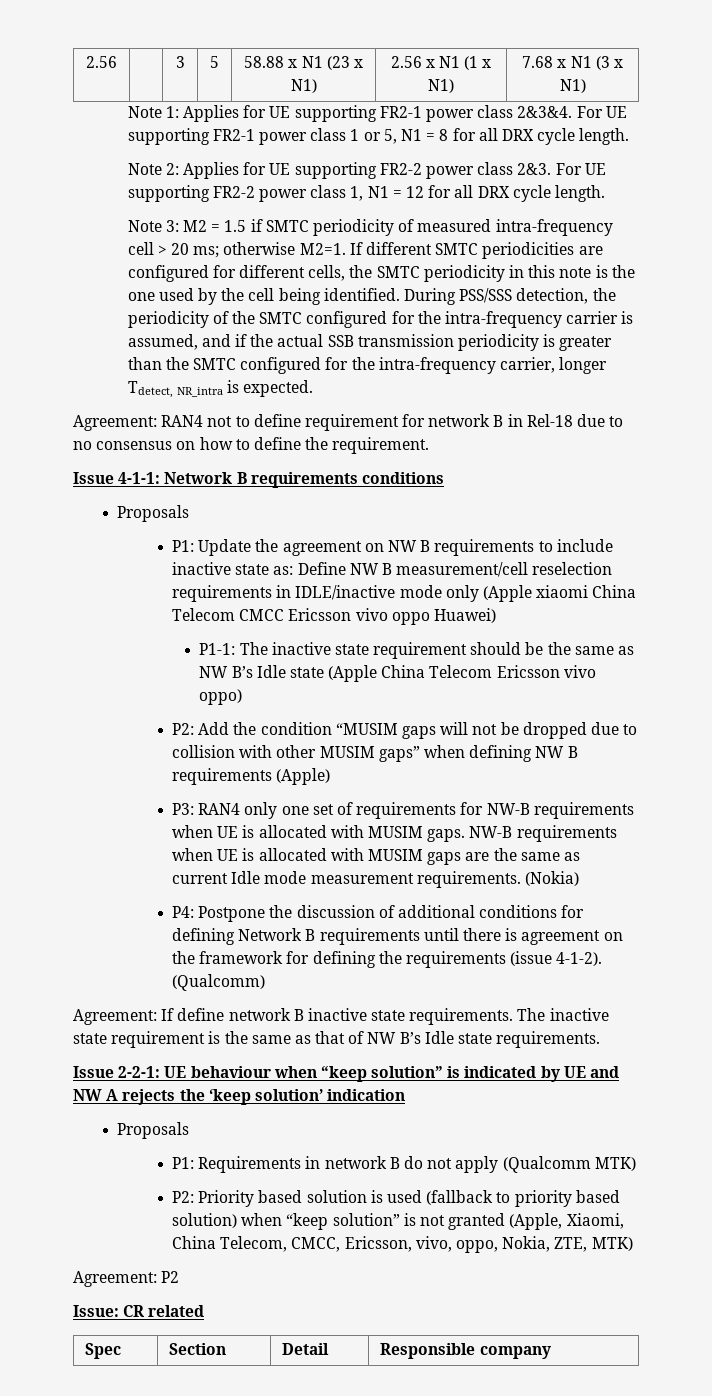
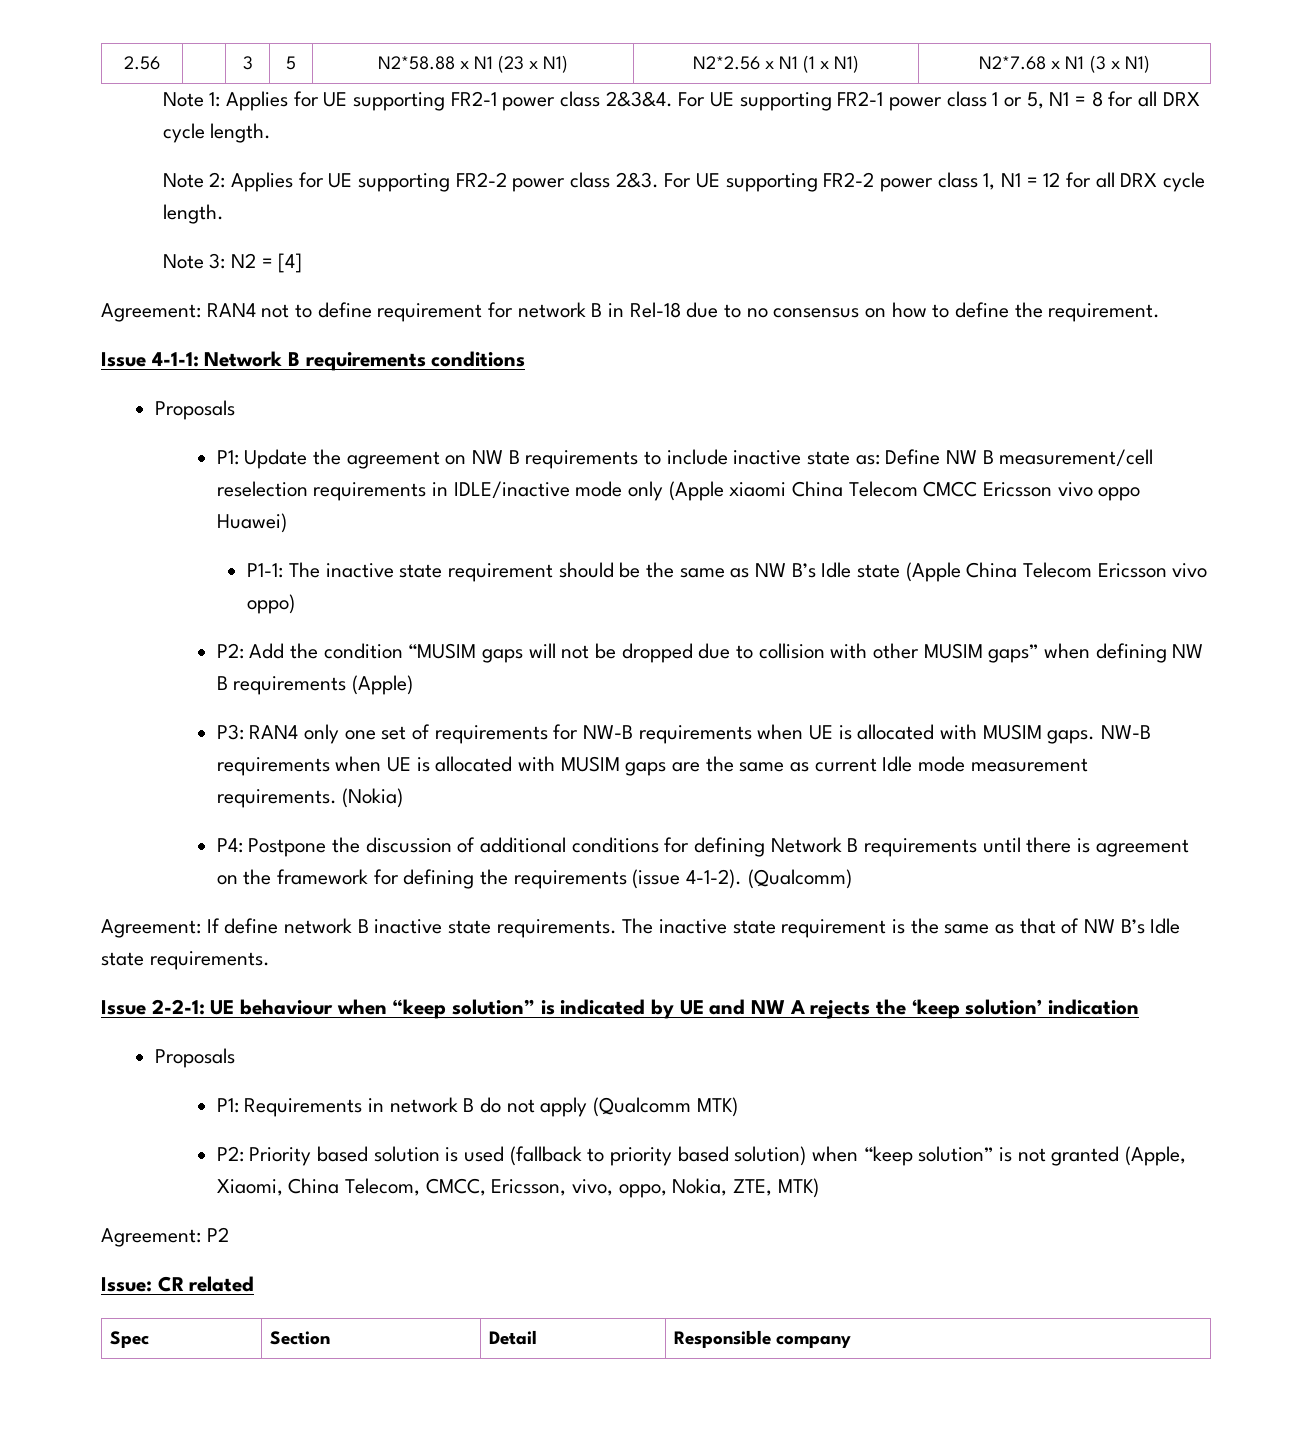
- 2.56 | | 3 | 5 | 58.88 x N1 (23 x N1) | 2.56 x N1 (1 x N1) | 7.68 x N1 (3 x N1)
+ 2.56 | | 3 | 5 | N2*58.88 x N1 (23 x N1) | N2*2.56 x N1 (1 x N1) | N2*7.68 x N1 (3 x N1)
- Note 3: M2 = 1.5 if SMTC periodicity of measured intra-frequency cell > 20 ms; otherwise M2=1. If different SMTC periodicities are configured for different cells, the SMTC periodicity in this note is the one used by the cell being identified. During PSS/SSS detection, the periodicity of the SMTC configured for the intra-frequency carrier is assumed, and if the actual SSB transmission periodicity is greater than the SMTC configured for the intra-frequency carrier, longer Tdetect, NR_intra is expected.
+ Note 3: N2 = [4]

